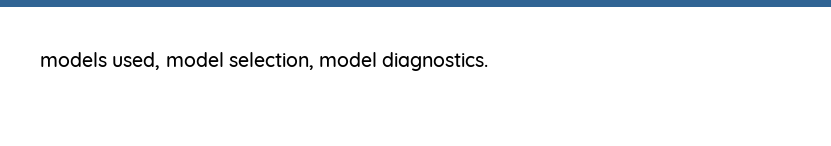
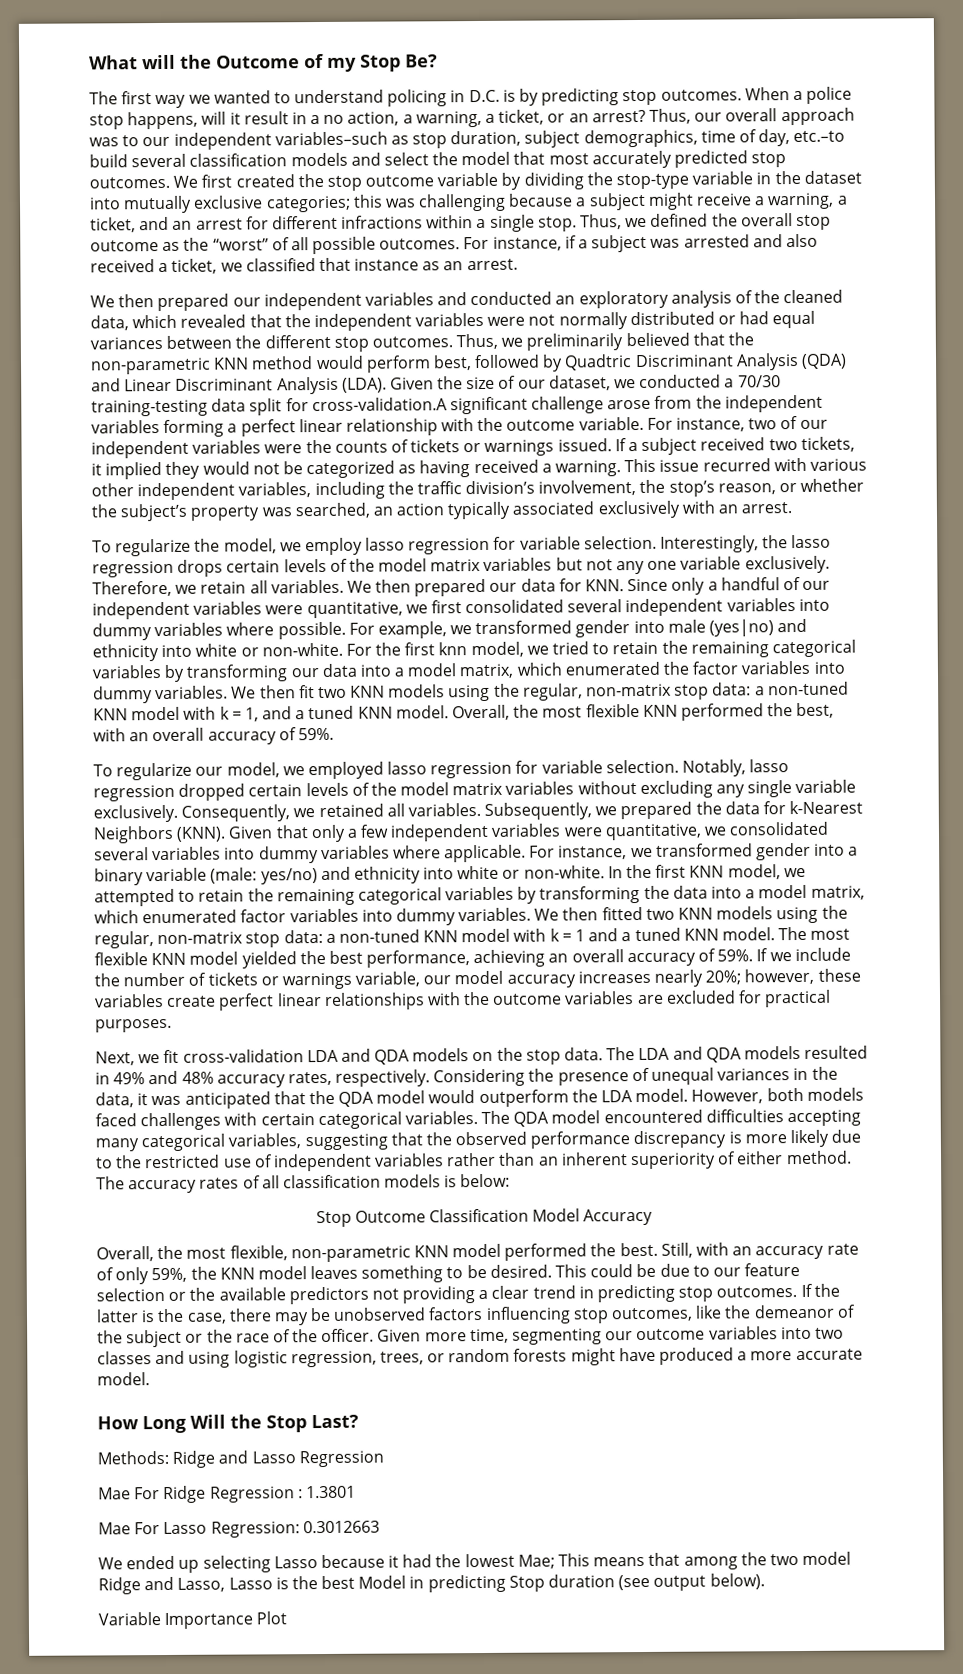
- models used, model selection, model diagnostics.
+ What will the Outcome of my Stop Be?
+ The first way we wanted to understand policing in D.C. is by predicting stop outcomes. When a police stop happens, will it result in a no action, a warning, a ticket, or an arrest? Thus, our overall approach was to our independent variables–such as stop duration, subject demographics, time of day, etc.–to build several classification models and select the model that most accurately predicted stop outcomes. We first created the stop outcome variable by dividing the stop-type variable in the dataset into mutually exclusive categories; this was challenging because a subject might receive a warning, a ticket, and an arrest for different infractions within a single stop. Thus, we defined the overall stop outcome as the “worst” of all possible outcomes. For instance, if a subject was arrested and also received a ticket, we classified that instance as an arrest.
+ We then prepared our independent variables and conducted an exploratory analysis of the cleaned data, which revealed that the independent variables were not normally distributed or had equal variances between the different stop outcomes. Thus, we preliminarily believed that the non-parametric KNN method would perform best, followed by Quadtric Discriminant Analysis (QDA) and Linear Discriminant Analysis (LDA). Given the size of our dataset, we conducted a 70/30 training-testing data split for cross-validation.A significant challenge arose from the independent variables forming a perfect linear relationship with the outcome variable. For instance, two of our independent variables were the counts of tickets or warnings issued. If a subject received two tickets, it implied they would not be categorized as having received a warning. This issue recurred with various other independent variables, including the traffic division’s involvement, the stop’s reason, or whether the subject’s property was searched, an action typically associated exclusively with an arrest.
+ To regularize the model, we employ lasso regression for variable selection. Interestingly, the lasso regression drops certain levels of the model matrix variables but not any one variable exclusively. Therefore, we retain all variables. We then prepared our data for KNN. Since only a handful of our independent variables were quantitative, we first consolidated several independent variables into dummy variables where possible. For example, we transformed gender into male (yes|no) and ethnicity into white or non-white. For the first knn model, we tried to retain the remaining categorical variables by transforming our data into a model matrix, which enumerated the factor variables into dummy variables. We then fit two KNN models using the regular, non-matrix stop data: a non-tuned KNN model with k = 1, and a tuned KNN model. Overall, the most flexible KNN performed the best, with an overall accuracy of 59%.
+ To regularize our model, we employed lasso regression for variable selection. Notably, lasso regression dropped certain levels of the model matrix variables without excluding any single variable exclusively. Consequently, we retained all variables. Subsequently, we prepared the data for k-Nearest Neighbors (KNN). Given that only a few independent variables were quantitative, we consolidated several variables into dummy variables where applicable. For instance, we transformed gender into a binary variable (male: yes/no) and ethnicity into white or non-white. In the first KNN model, we attempted to retain the remaining categorical variables by transforming the data into a model matrix, which enumerated factor variables into dummy variables. We then fitted two KNN models using the regular, non-matrix stop data: a non-tuned KNN model with k = 1 and a tuned KNN model. The most flexible KNN model yielded the best performance, achieving an overall accuracy of 59%. If we include the number of tickets or warnings variable, our model accuracy increases nearly 20%; however, these variables create perfect linear relationships with the outcome variables are excluded for practical purposes.
+ Next, we fit cross-validation LDA and QDA models on the stop data. The LDA and QDA models resulted in 49% and 48% accuracy rates, respectively. Considering the presence of unequal variances in the data, it was anticipated that the QDA model would outperform the LDA model. However, both models faced challenges with certain categorical variables. The QDA model encountered difficulties accepting many categorical variables, suggesting that the observed performance discrepancy is more likely due to the restricted use of independent variables rather than an inherent superiority of either method. The accuracy rates of all classification models is below:
+ Stop Outcome Classification Model Accuracy
+ Overall, the most flexible, non-parametric KNN model performed the best. Still, with an accuracy rate of only 59%, the KNN model leaves something to be desired. This could be due to our feature selection or the available predictors not providing a clear trend in predicting stop outcomes. If the latter is the case, there may be unobserved factors influencing stop outcomes, like the demeanor of the subject or the race of the officer. Given more time, segmenting our outcome variables into two classes and using logistic regression, trees, or random forests might have produced a more accurate model.
+ How Long Will the Stop Last?
+ Methods: Ridge and Lasso Regression
+ Mae For Ridge Regression : 1.3801
+ Mae For Lasso Regression: 0.3012663
+ We ended up selecting Lasso because it had the lowest Mae; This means that among the two model Ridge and Lasso, Lasso is the best Model in predicting Stop duration (see output below).
+ Variable Importance Plot

